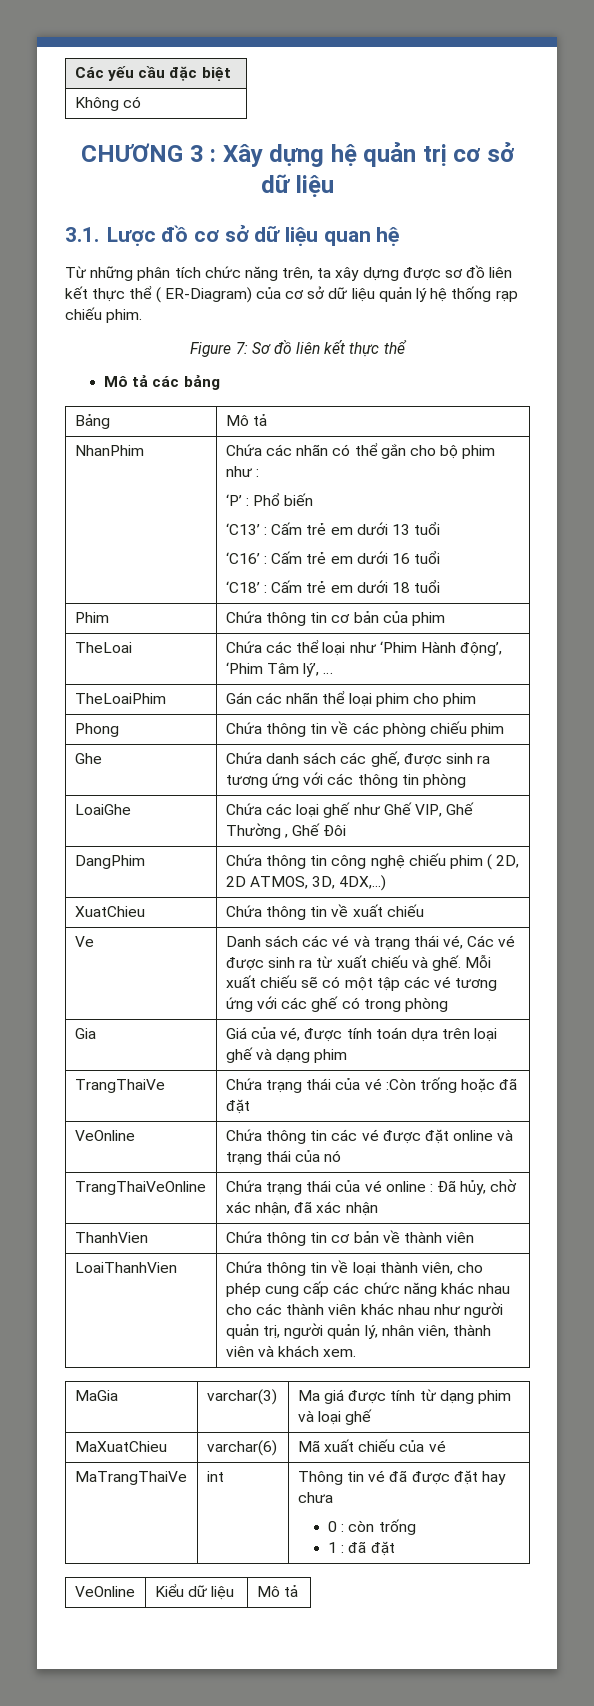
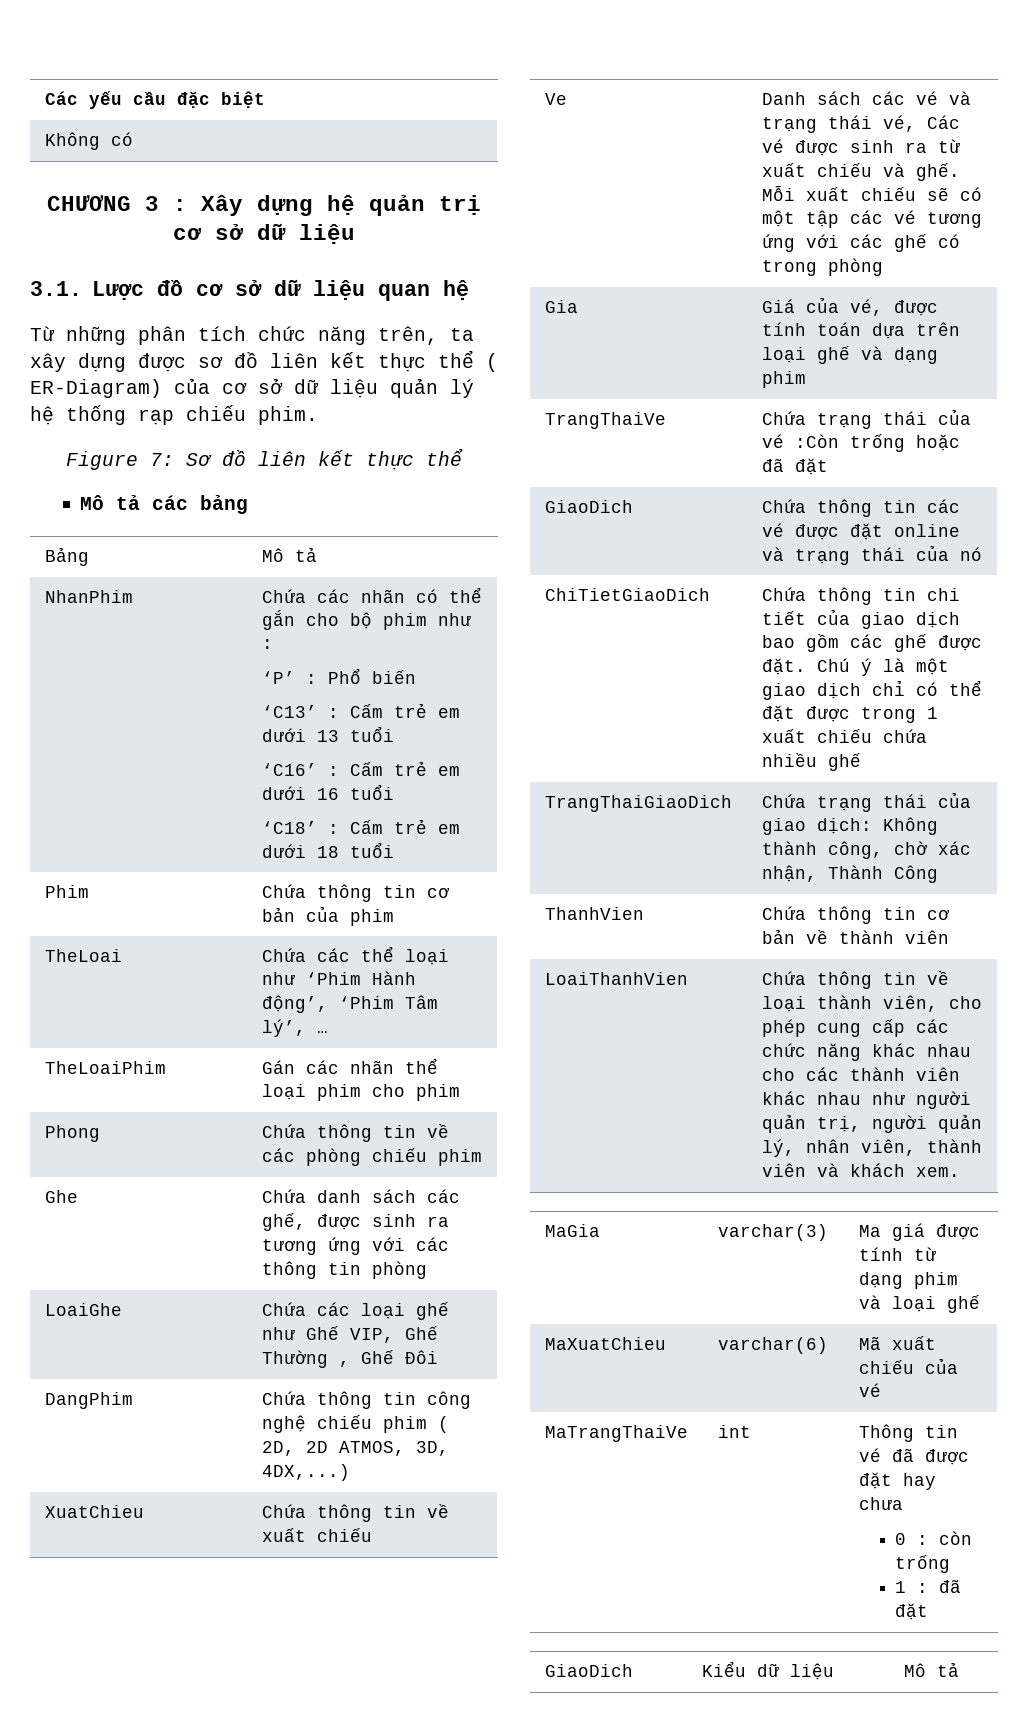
- VeOnline | Chứa thông tin các vé được đặt online và trạng thái của nó
+ GiaoDich | Chứa thông tin các vé được đặt online và trạng thái của nó
- TrangThaiVeOnline | Chứa trạng thái của vé online : Đã hủy, chờ xác nhận, đã xác nhận
+ ChiTietGiaoDich | Chứa thông tin chi tiết của giao dịch bao gồm các ghế được đặt. Chú ý là một giao dịch chỉ có thể đặt được trong 1 xuất chiếu chứa nhiều ghế
+ TrangThaiGiaoDich | Chứa trạng thái của giao dịch: Không thành công, chờ xác nhận, Thành Công
- VeOnline | Kiểu dữ liệu | Mô tả
+ GiaoDich | Kiểu dữ liệu | Mô tả

